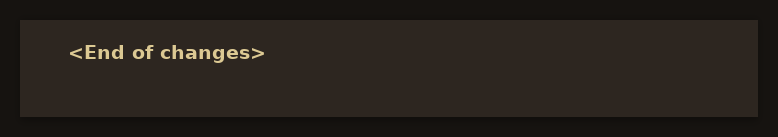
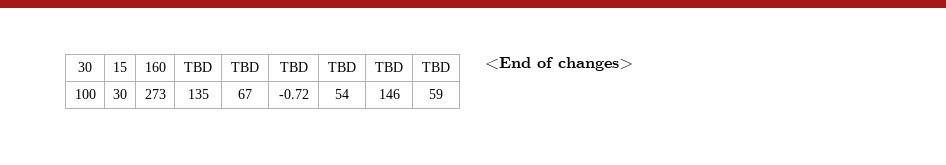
+ 30 | 15 | 160 | TBD | TBD | TBD | TBD | TBD | TBD
+ 100 | 30 | 273 | 135 | 67 | -0.72 | 54 | 146 | 59

